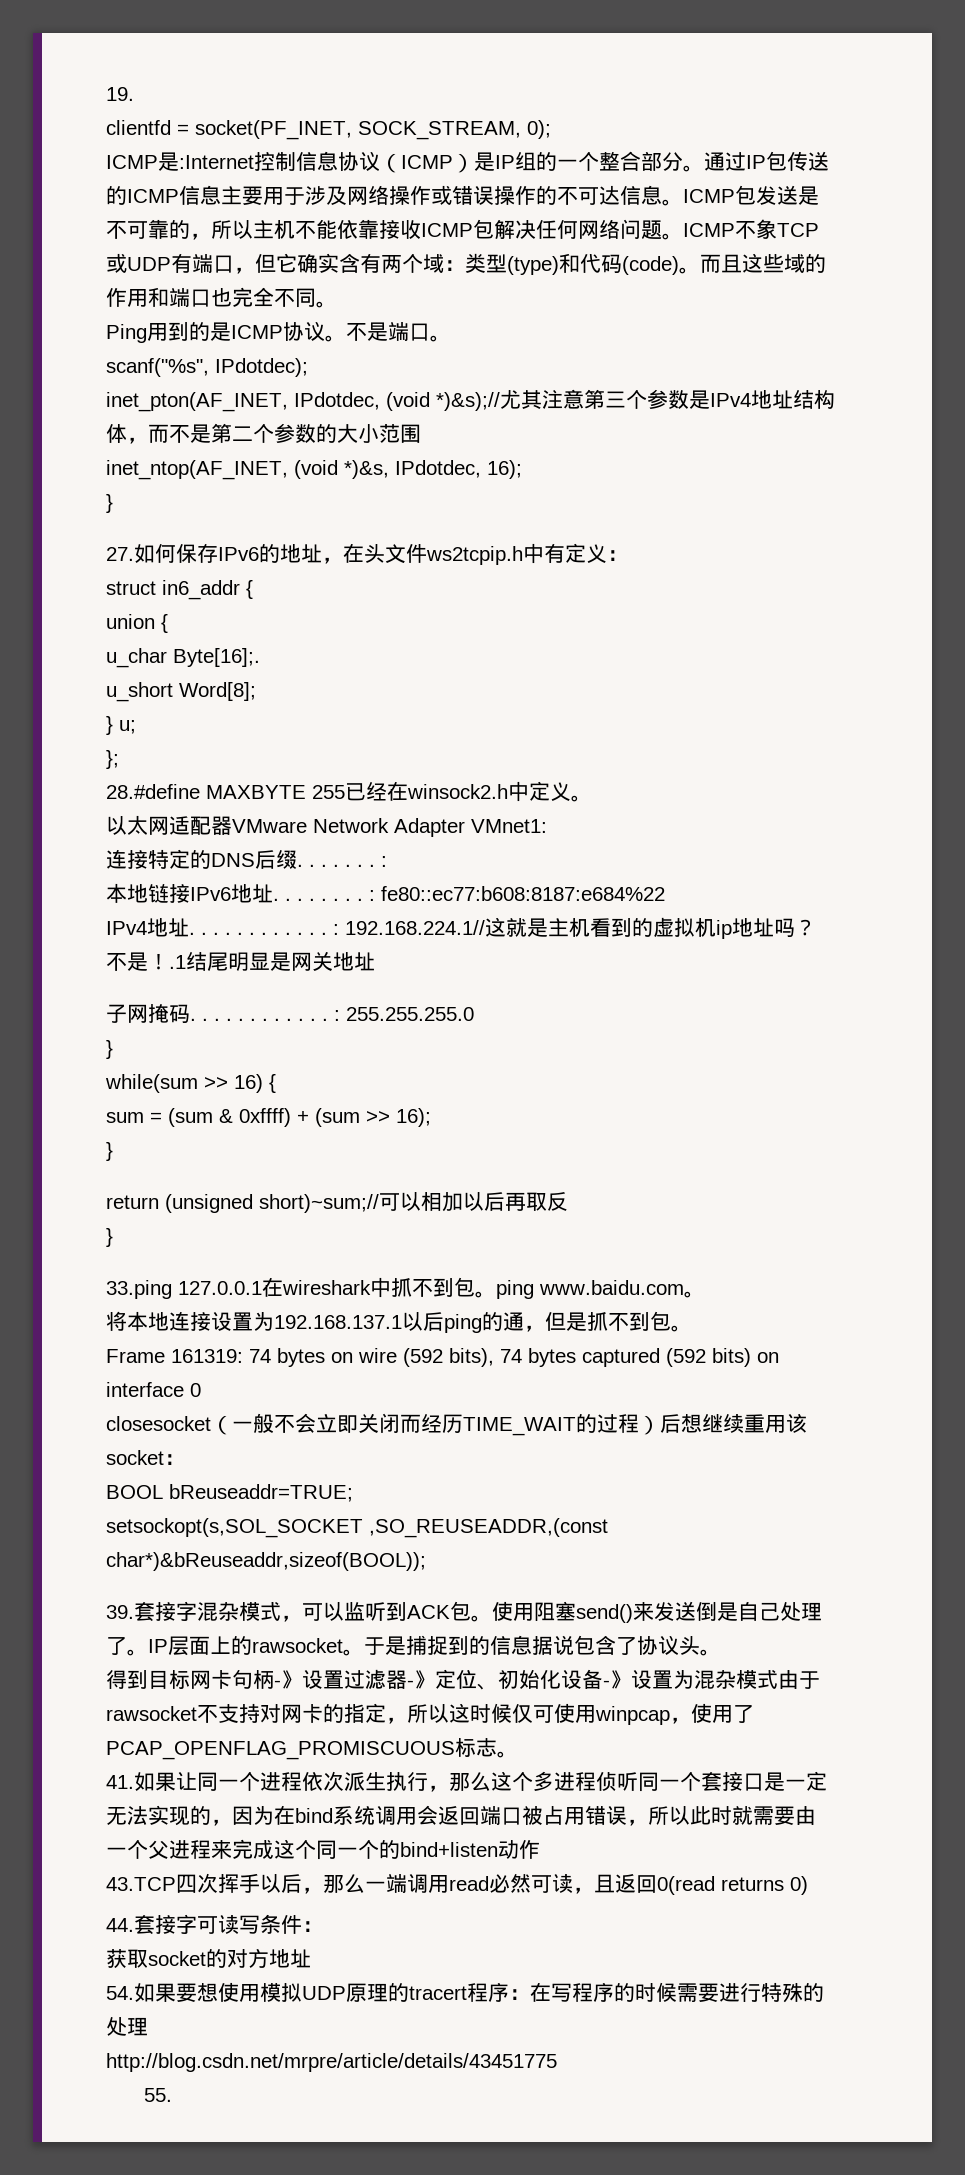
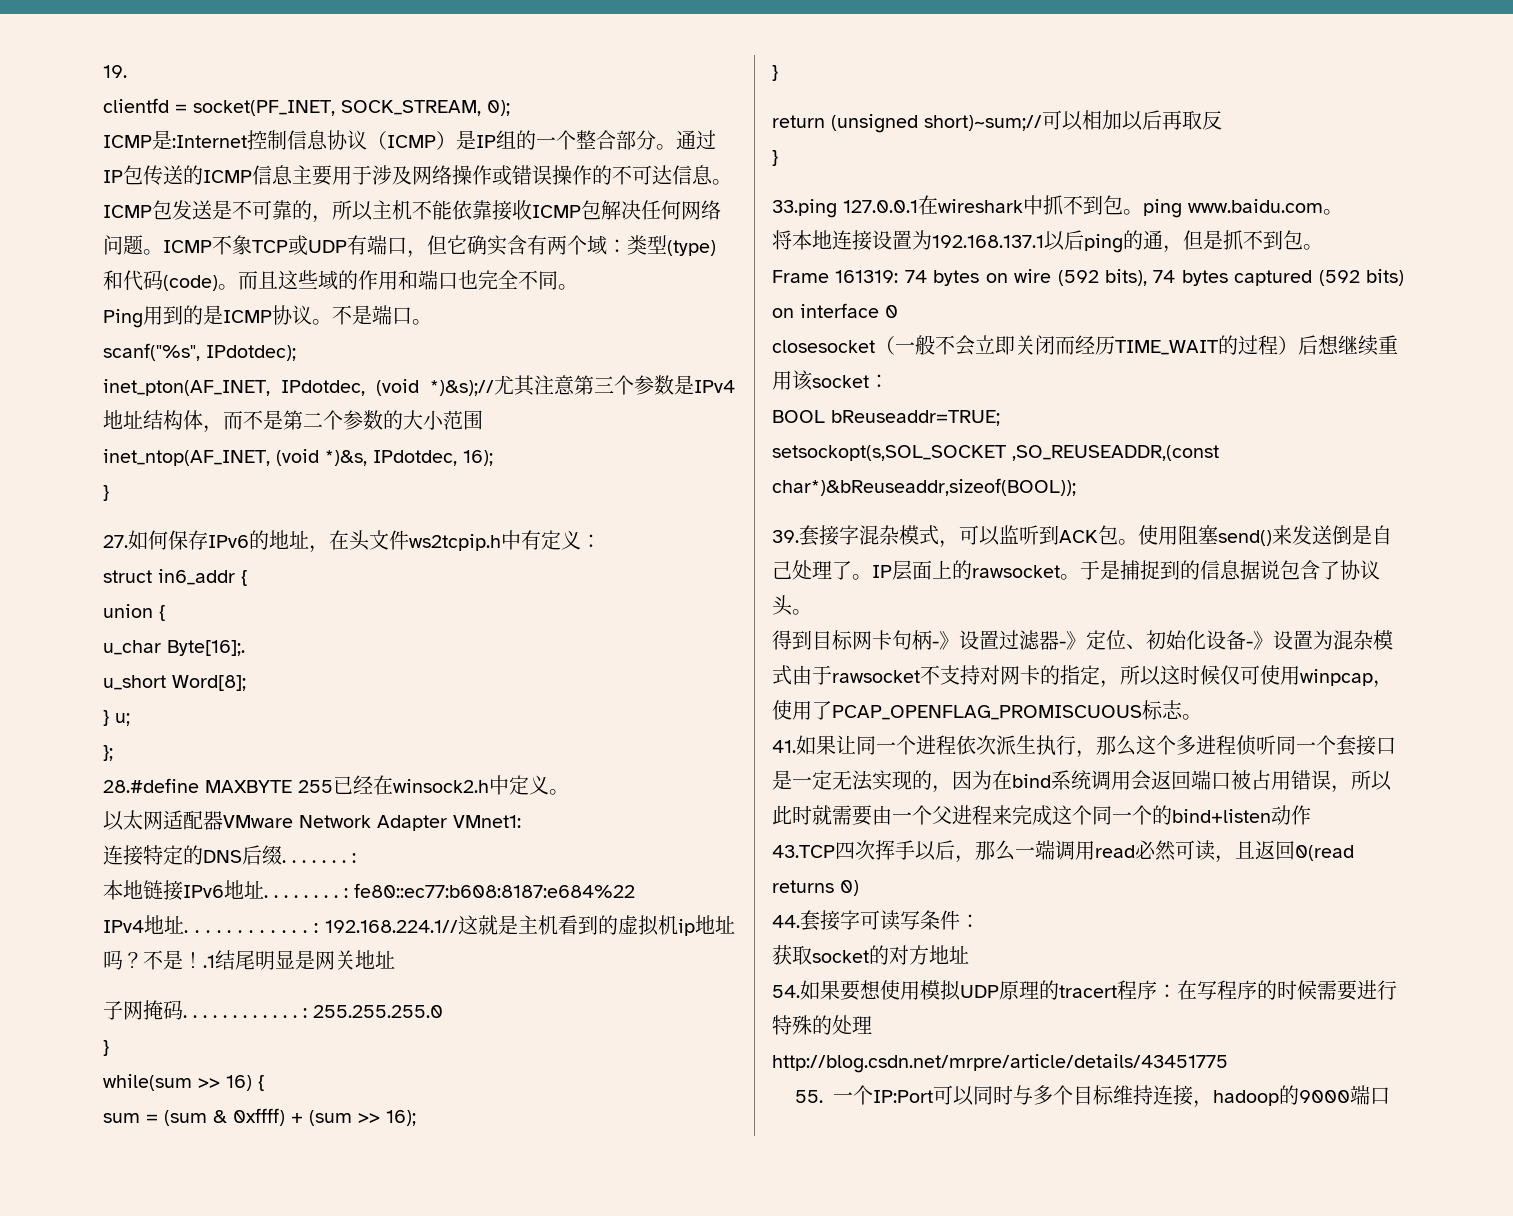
- 55.
+ 55.一个IP:Port可以同时与多个目标维持连接，hadoop的9000端口

